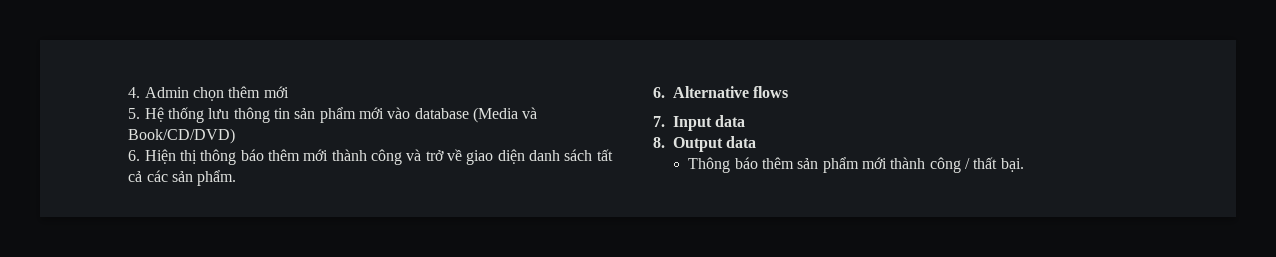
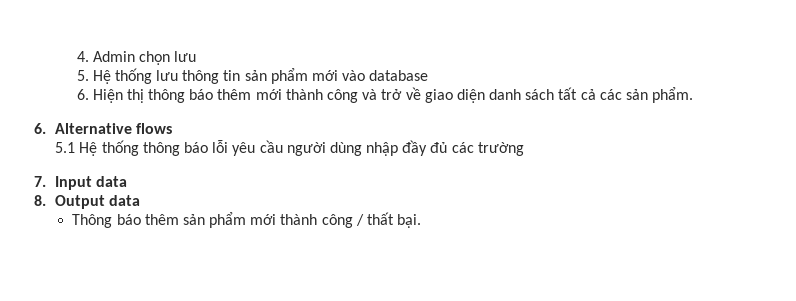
- 4. Admin chọn thêm mới
+ 4. Admin chọn lưu
- 5. Hệ thống lưu thông tin sản phẩm mới vào database (Media và Book/CD/DVD)
+ 5. Hệ thống lưu thông tin sản phẩm mới vào database
+ 5.1 Hệ thống thông báo lỗi yêu cầu người dùng nhập đầy đủ các trường

